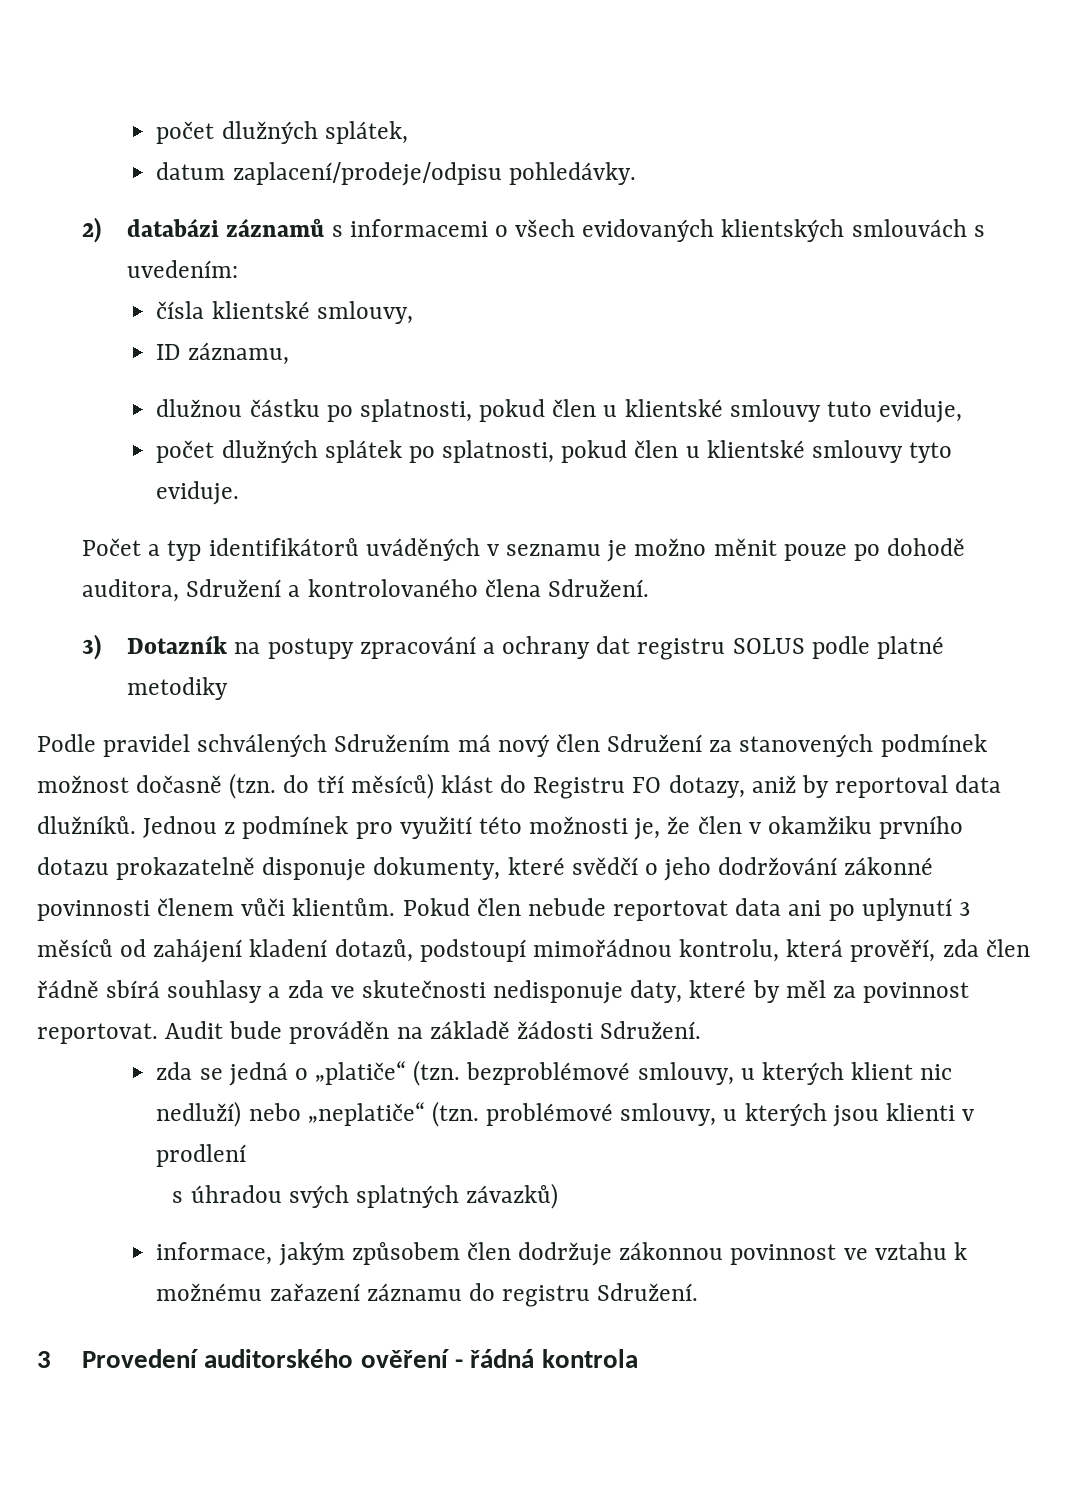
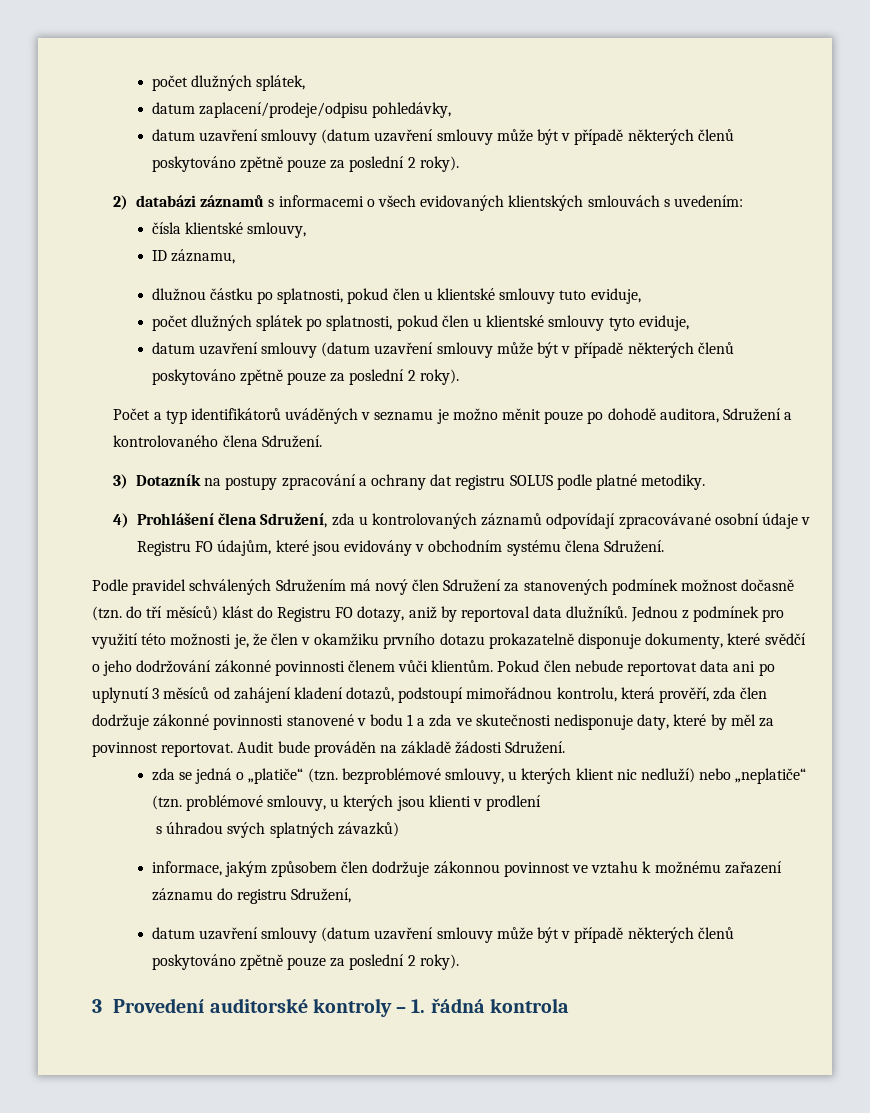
- datum zaplacení/prodeje/odpisu pohledávky.
+ datum zaplacení/prodeje/odpisu pohledávky,
+ datum uzavření smlouvy (datum uzavření smlouvy může být v případě některých členů poskytováno zpětně pouze za poslední 2 roky).
- počet dlužných splátek po splatnosti, pokud člen u klientské smlouvy tyto eviduje.
+ počet dlužných splátek po splatnosti, pokud člen u klientské smlouvy tyto eviduje,
+ datum uzavření smlouvy (datum uzavření smlouvy může být v případě některých členů poskytováno zpětně pouze za poslední 2 roky).
- 3) Dotazník na postupy zpracování a ochrany dat registru SOLUS podle platné metodiky
+ 3) Dotazník na postupy zpracování a ochrany dat registru SOLUS podle platné metodiky.
+ 4) Prohlášení člena Sdružení, zda u kontrolovaných záznamů odpovídají zpracovávané osobní údaje v Registru FO údajům, které jsou evidovány v obchodním systému člena Sdružení.
- Pokud člen nebude reportovat data ani po uplynutí 3 měsíců od zahájení kladení dotazů, podstoupí mimořádnou kontrolu, která prověří, zda člen řádně sbírá souhlasy a zda ve skutečnosti nedisponuje daty, které by měl za povinnost reportovat.
+ Pokud člen nebude reportovat data ani po uplynutí 3 měsíců od zahájení kladení dotazů, podstoupí mimořádnou kontrolu, která prověří, zda člen dodržuje zákonné povinnosti stanovené v bodu 1 a zda ve skutečnosti nedisponuje daty, které by měl za povinnost reportovat.
- informace, jakým způsobem člen dodržuje zákonnou povinnost ve vztahu k možnému zařazení záznamu do registru Sdružení.
- 3 Provedení auditorského ověření - řádná kontrola
+ informace, jakým způsobem člen dodržuje zákonnou povinnost ve vztahu k možnému zařazení záznamu do registru Sdružení,
+ datum uzavření smlouvy (datum uzavření smlouvy může být v případě některých členů poskytováno zpětně pouze za poslední 2 roky).
+ 3 Provedení auditorské kontroly – 1. řádná kontrola

